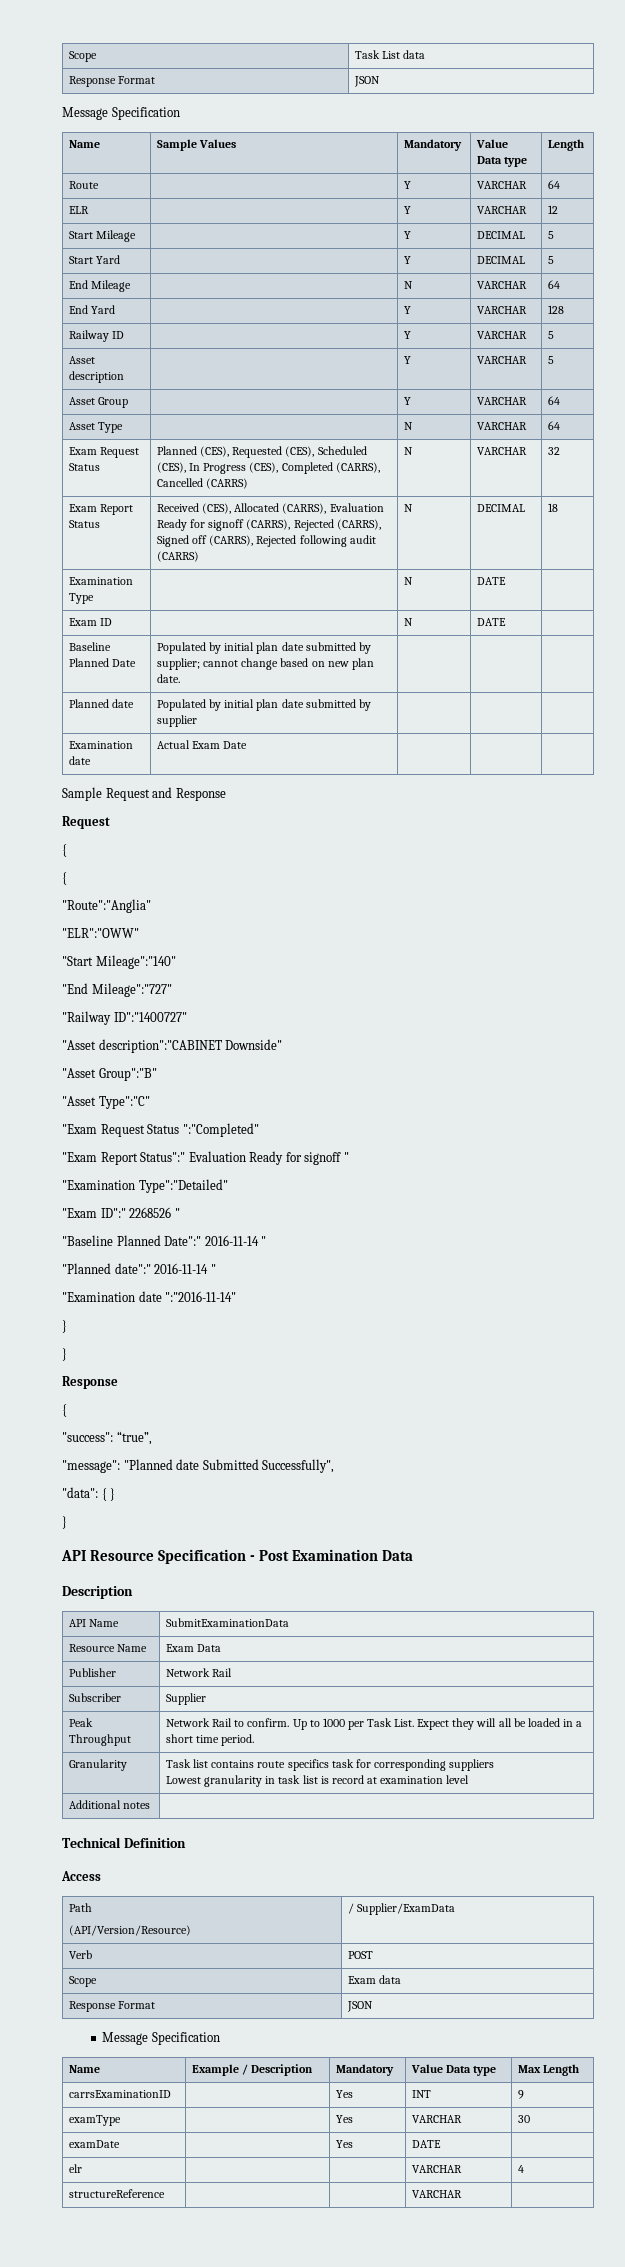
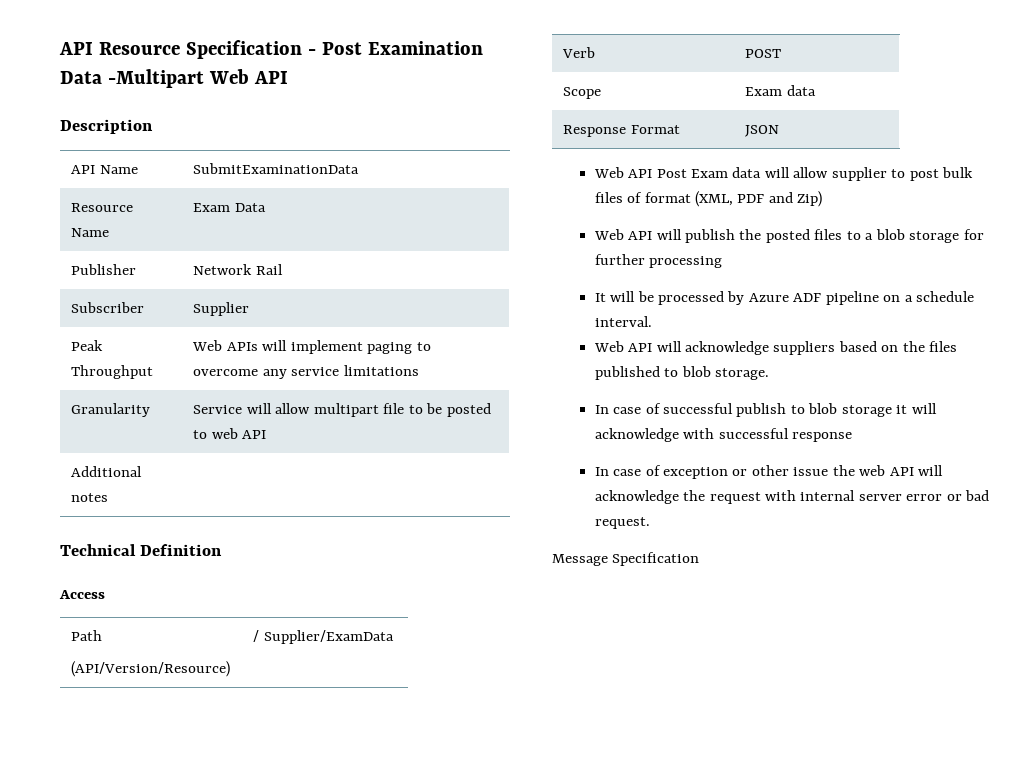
- Scope | Task List data
- Response Format | JSON
- Message Specification
- Name | Sample Values | Mandatory | Value Data type | Length
- Route | | Y | VARCHAR | 64
- ELR | | Y | VARCHAR | 12
- Start Mileage | | Y | DECIMAL | 5
- Start Yard | | Y | DECIMAL | 5
- End Mileage | | N | VARCHAR | 64
- End Yard | | Y | VARCHAR | 128
- Railway ID | | Y | VARCHAR | 5
- Asset description | | Y | VARCHAR | 5
- Asset Group | | Y | VARCHAR | 64
- Asset Type | | N | VARCHAR | 64
- Exam Request Status | Planned (CES), Requested (CES), Scheduled (CES), In Progress (CES), Completed (CARRS), Cancelled (CARRS) | N | VARCHAR | 32
- Exam Report Status | Received (CES), Allocated (CARRS), Evaluation Ready for signoff (CARRS), Rejected (CARRS), Signed off (CARRS), Rejected following audit (CARRS) | N | DECIMAL | 18
- Examination Type | | N | DATE |
- Exam ID | | N | DATE |
- Baseline Planned Date | Populated by initial plan date submitted by supplier; cannot change based on new plan date. | | |
- Planned date | Populated by initial plan date submitted by supplier | | |
- Examination date | Actual Exam Date | | |
- Sample Request and Response
- Request
- {
- {
- "Route":"Anglia"
- "ELR":"OWW"
- "Start Mileage":"140"
- "End Mileage":"727"
- "Railway ID":"1400727"
- "Asset description":"CABINET Downside"
- "Asset Group":"B"
- "Asset Type":"C"
- "Exam Request Status ":"Completed"
- "Exam Report Status":" Evaluation Ready for signoff "
- "Examination Type":"Detailed"
- "Exam ID":" 2268526 "
- "Baseline Planned Date":" 2016-11-14 "
- "Planned date":" 2016-11-14 "
- "Examination date ":"2016-11-14"
- }
- }
- Response
- {
- "success": “true”,
- "message": "Planned date Submitted Successfully",
- "data": { }
- }
- API Resource Specification - Post Examination Data
+ API Resource Specification - Post Examination Data -Multipart Web API
- Peak Throughput | Network Rail to confirm. Up to 1000 per Task List. Expect they will all be loaded in a short time period.
- Granularity | Task list contains route specifics task for corresponding suppliers
- Lowest granularity in task list is record at examination level
+ Peak Throughput | Web APIs will implement paging to overcome any service limitations
+ Granularity | Service will allow multipart file to be posted to web API
  Scope | Exam data
  Response Format | JSON
+ Web API Post Exam data will allow supplier to post bulk files of format (XML, PDF and Zip)
+ Web API will publish the posted files to a blob storage for further processing
+ It will be processed by Azure ADF pipeline on a schedule interval.
+ Web API will acknowledge suppliers based on the files published to blob storage.
+ In case of successful publish to blob storage it will acknowledge with successful response
+ In case of exception or other issue the web API will acknowledge the request with internal server error or bad request.
  Message Specification
- Name | Example / Description | Mandatory | Value Data type | Max Length
- carrsExaminationID | | Yes | INT | 9
- examType | | Yes | VARCHAR | 30
- examDate | | Yes | DATE |
- elr | | | VARCHAR | 4
- structureReference | | | VARCHAR |

